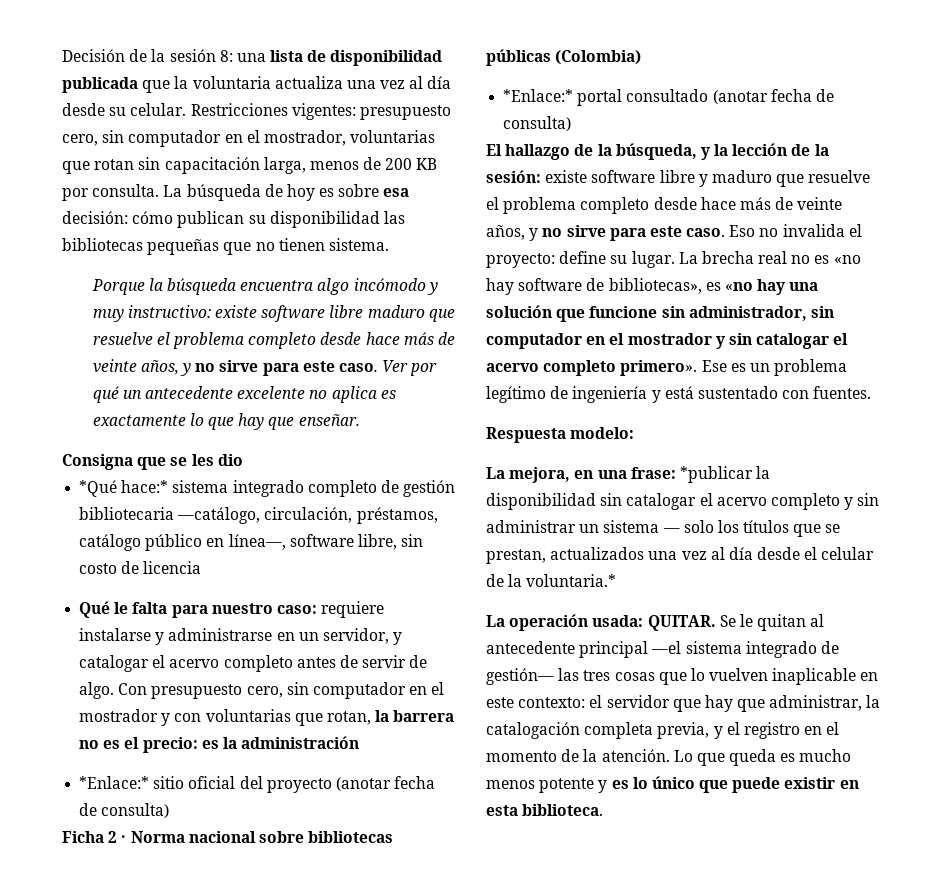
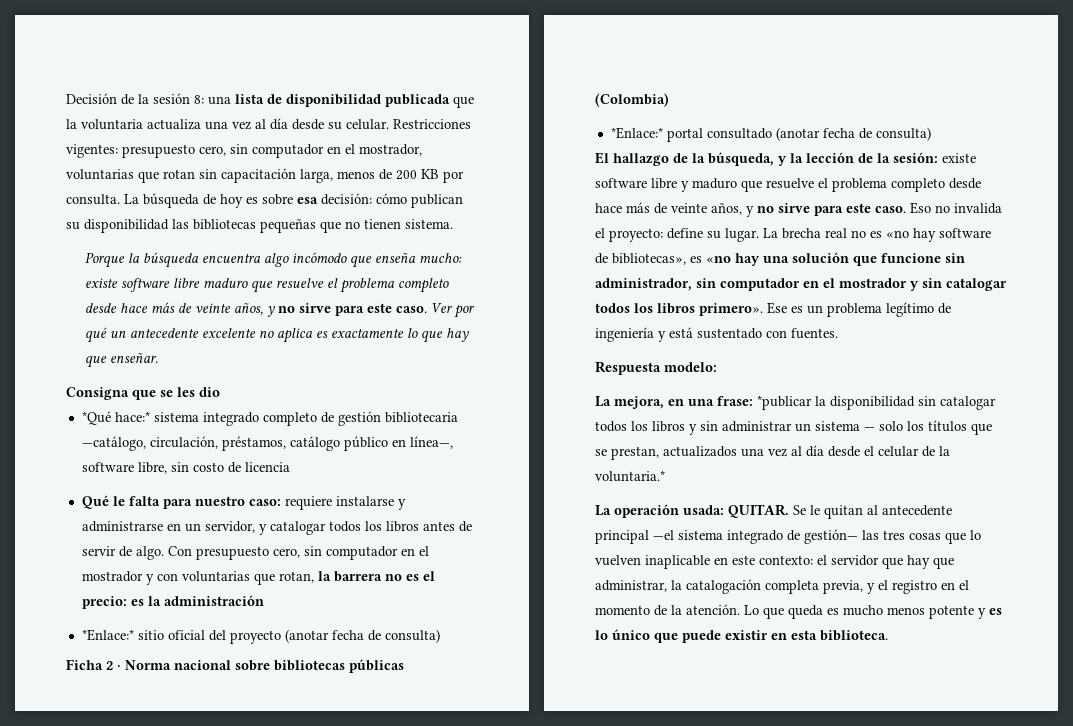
- Porque la búsqueda encuentra algo incómodo y muy instructivo: existe software libre maduro que resuelve el problema completo desde hace más de veinte años, y no sirve para este caso.
+ Porque la búsqueda encuentra algo incómodo que enseña mucho: existe software libre maduro que resuelve el problema completo desde hace más de veinte años, y no sirve para este caso.
- Qué le falta para nuestro caso: requiere instalarse y administrarse en un servidor, y catalogar el acervo completo antes de servir de algo.
+ Qué le falta para nuestro caso: requiere instalarse y administrarse en un servidor, y catalogar todos los libros antes de servir de algo.
- La brecha real no es «no hay software de bibliotecas», es «no hay una solución que funcione sin administrador, sin computador en el mostrador y sin catalogar el acervo completo primero».
+ La brecha real no es «no hay software de bibliotecas», es «no hay una solución que funcione sin administrador, sin computador en el mostrador y sin catalogar todos los libros primero».
- La mejora, en una frase: *publicar la disponibilidad sin catalogar el acervo completo y sin administrar un sistema — solo los títulos que se prestan, actualizados una vez al día desde el celular de la voluntaria.*
+ La mejora, en una frase: *publicar la disponibilidad sin catalogar todos los libros y sin administrar un sistema — solo los títulos que se prestan, actualizados una vez al día desde el celular de la voluntaria.*

